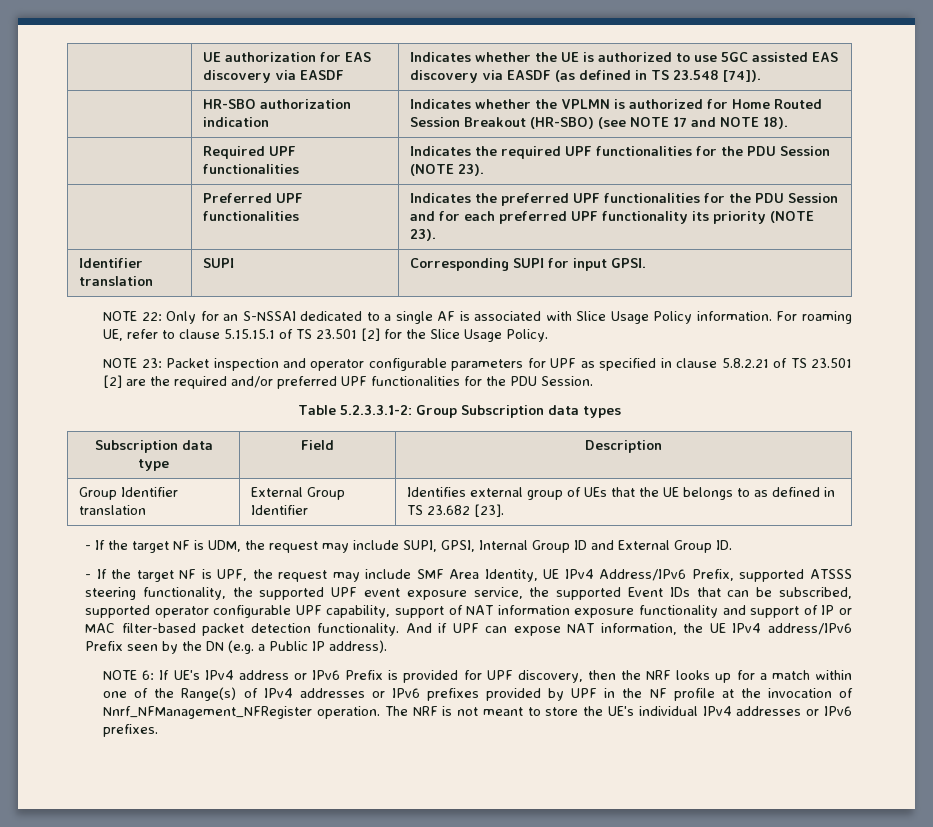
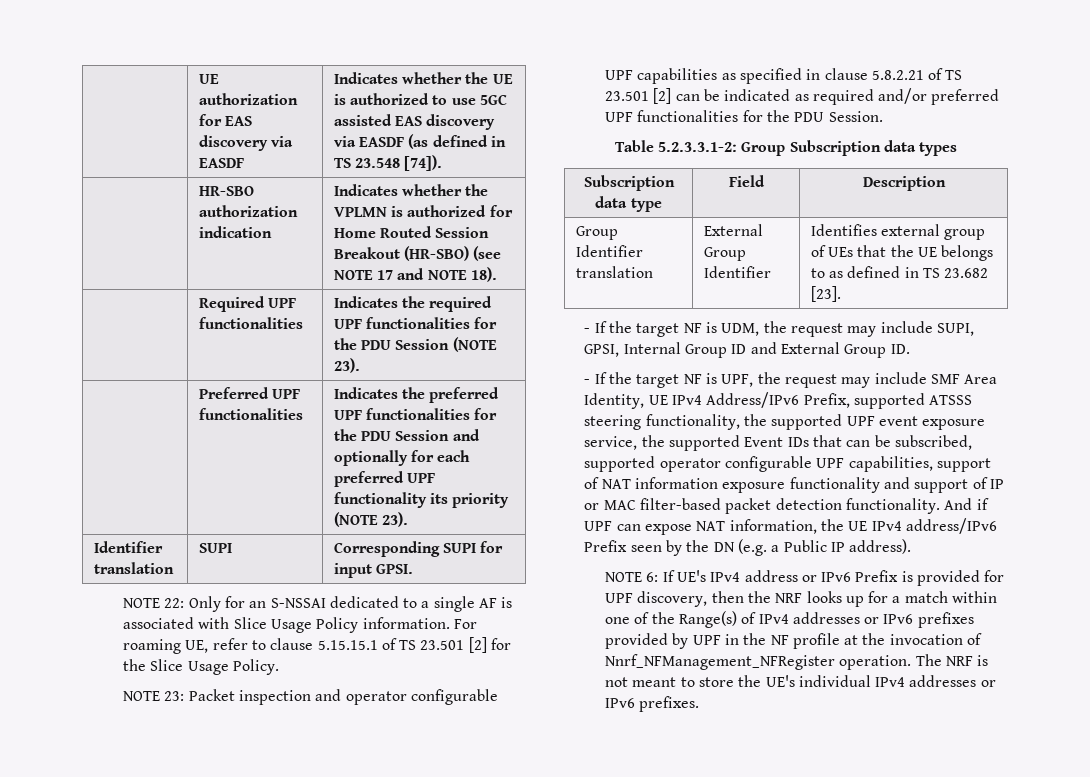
- | Preferred UPF functionalities | Indicates the preferred UPF functionalities for the PDU Session and for each preferred UPF functionality its priority (NOTE 23).
+ | Preferred UPF functionalities | Indicates the preferred UPF functionalities for the PDU Session and optionally for each preferred UPF functionality its priority (NOTE 23).
- NOTE 23: Packet inspection and operator configurable parameters for UPF as specified in clause 5.8.2.21 of TS 23.501 [2] are the required and/or preferred UPF functionalities for the PDU Session.
+ NOTE 23: Packet inspection and operator configurable UPF capabilities as specified in clause 5.8.2.21 of TS 23.501 [2] can be indicated as required and/or preferred UPF functionalities for the PDU Session.
- - If the target NF is UPF, the request may include SMF Area Identity, UE IPv4 Address/IPv6 Prefix, supported ATSSS steering functionality, the supported UPF event exposure service, the supported Event IDs that can be subscribed, supported operator configurable UPF capability, support of NAT information exposure functionality and support of IP or MAC filter-based packet detection functionality.
+ - If the target NF is UPF, the request may include SMF Area Identity, UE IPv4 Address/IPv6 Prefix, supported ATSSS steering functionality, the supported UPF event exposure service, the supported Event IDs that can be subscribed, supported operator configurable UPF capabilities, support of NAT information exposure functionality and support of IP or MAC filter-based packet detection functionality.

